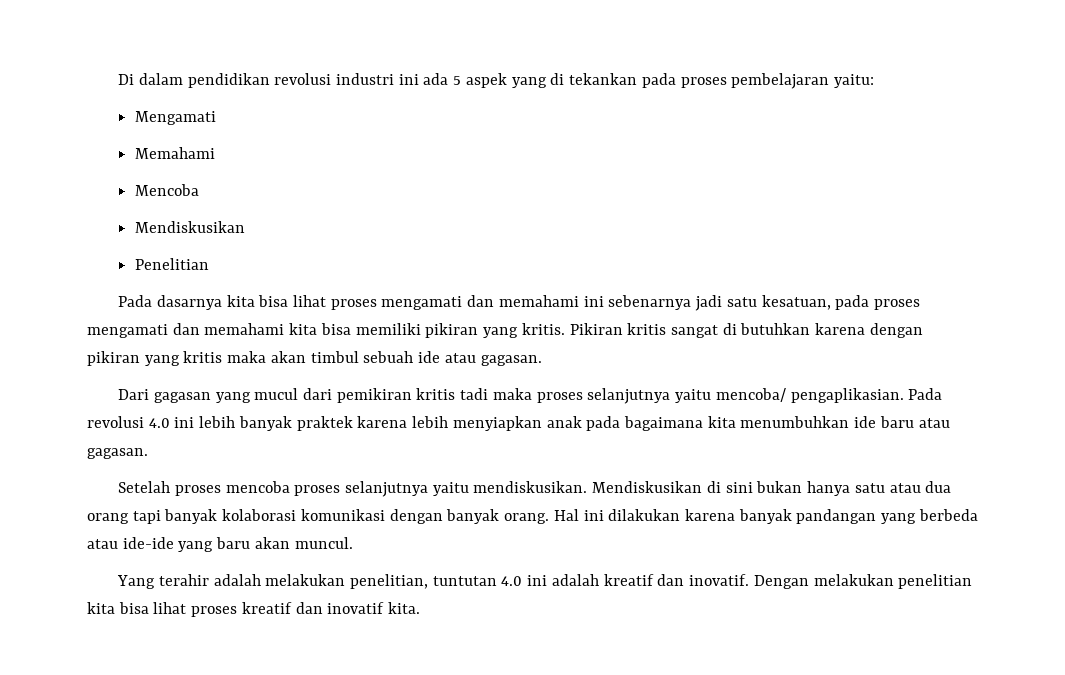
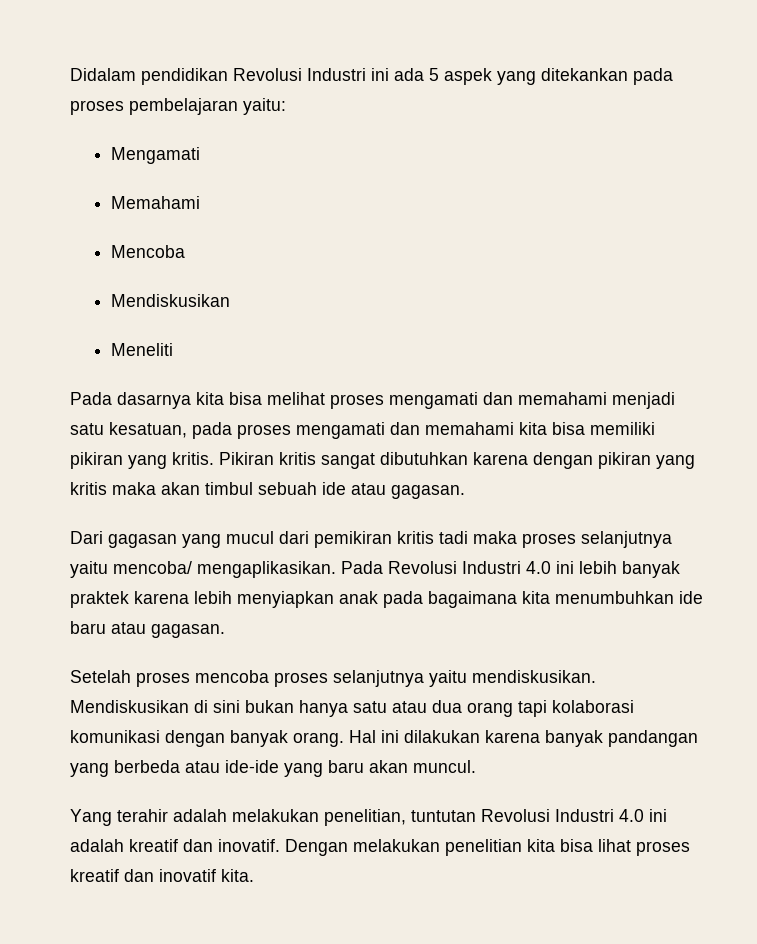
- Di dalam pendidikan revolusi industri ini ada 5 aspek yang di tekankan pada proses pembelajaran yaitu:
+ Didalam pendidikan Revolusi Industri ini ada 5 aspek yang ditekankan pada proses pembelajaran yaitu:
- Penelitian
+ Meneliti
- Pada dasarnya kita bisa lihat proses mengamati dan memahami ini sebenarnya jadi satu kesatuan, pada proses mengamati dan memahami kita bisa memiliki pikiran yang kritis.
+ Pada dasarnya kita bisa melihat proses mengamati dan memahami menjadi satu kesatuan, pada proses mengamati dan memahami kita bisa memiliki pikiran yang kritis.
- Pikiran kritis sangat di butuhkan karena dengan pikiran yang kritis maka akan timbul sebuah ide atau gagasan.
+ Pikiran kritis sangat dibutuhkan karena dengan pikiran yang kritis maka akan timbul sebuah ide atau gagasan.
- Dari gagasan yang mucul dari pemikiran kritis tadi maka proses selanjutnya yaitu mencoba/ pengaplikasian. Pada revolusi 4.0 ini lebih banyak praktek karena lebih menyiapkan anak pada bagaimana kita menumbuhkan ide baru atau gagasan.
+ Dari gagasan yang mucul dari pemikiran kritis tadi maka proses selanjutnya yaitu mencoba/ mengaplikasikan. Pada Revolusi Industri 4.0 ini lebih banyak praktek karena lebih menyiapkan anak pada bagaimana kita menumbuhkan ide baru atau gagasan.
- Mendiskusikan di sini bukan hanya satu atau dua orang tapi banyak kolaborasi komunikasi dengan banyak orang.
+ Mendiskusikan di sini bukan hanya satu atau dua orang tapi kolaborasi komunikasi dengan banyak orang.
- Yang terahir adalah melakukan penelitian, tuntutan 4.0 ini adalah kreatif dan inovatif.
+ Yang terahir adalah melakukan penelitian, tuntutan Revolusi Industri 4.0 ini adalah kreatif dan inovatif.

